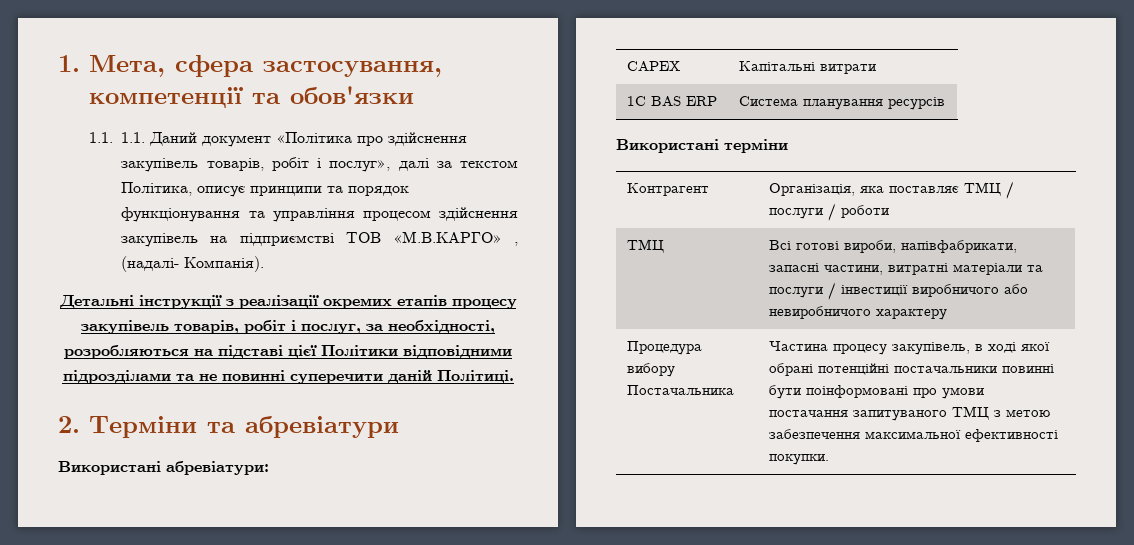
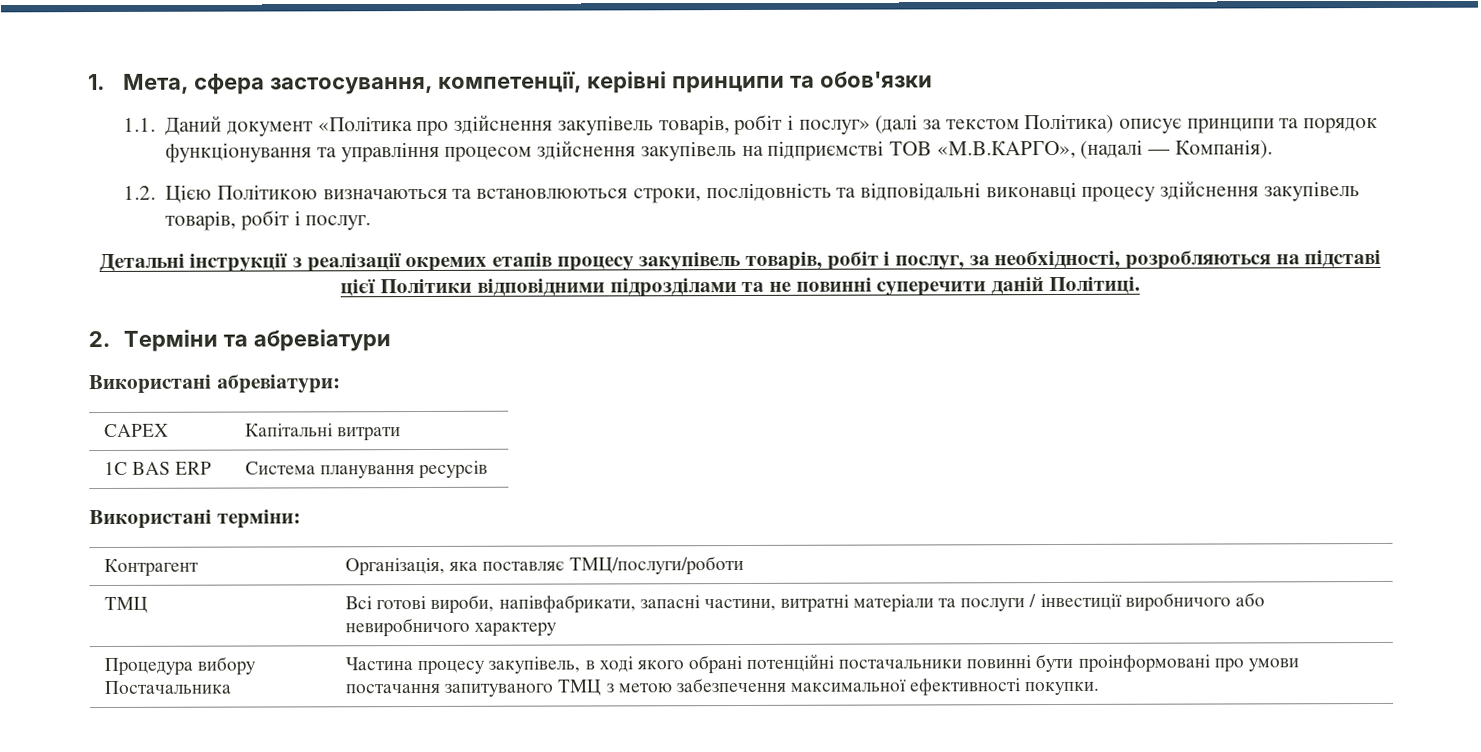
- 1. Мета, сфера застосування, компетенції та обов'язки
+ 1. Мета, сфера застосування, компетенції, керівні принципи та обов'язки
- 1.1. 1.1. Даний документ «Політика про здійснення закупівель товарів, робіт і послуг», далі за текстом Політика, описує принципи та порядок функціонування та управління процесом здійснення закупівель на підприємстві ТОВ «М.В.КАРГО» , (надалі- Компанія).
+ 1.1. Даний документ «Політика про здійснення закупівель товарів, робіт і послуг» (далі за текстом Політика) описує принципи та порядок функціонування та управління процесом здійснення закупівель на підприємстві ТОВ «М.В.КАРГО», (надалі — Компанія).
+ 1.2. Цією Політикою визначаються та встановлюються строки, послідовність та відповідальні виконавці процесу здійснення закупівель товарів, робіт і послуг.
- Використані терміни
+ Використані терміни:
- Контрагент | Організація, яка поставляє ТМЦ / послуги / роботи
+ Контрагент | Організація, яка поставляє ТМЦ/послуги/роботи
- Процедура вибору Постачальника | Частина процесу закупівель, в ході якої обрані потенційні постачальники повинні бути поінформовані про умови постачання запитуваного ТМЦ з метою забезпечення максимальної ефективності покупки.
+ Процедура вибору Постачальника | Частина процесу закупівель, в ході якого обрані потенційні постачальники повинні бути проінформовані про умови постачання запитуваного ТМЦ з метою забезпечення максимальної ефективності покупки.

